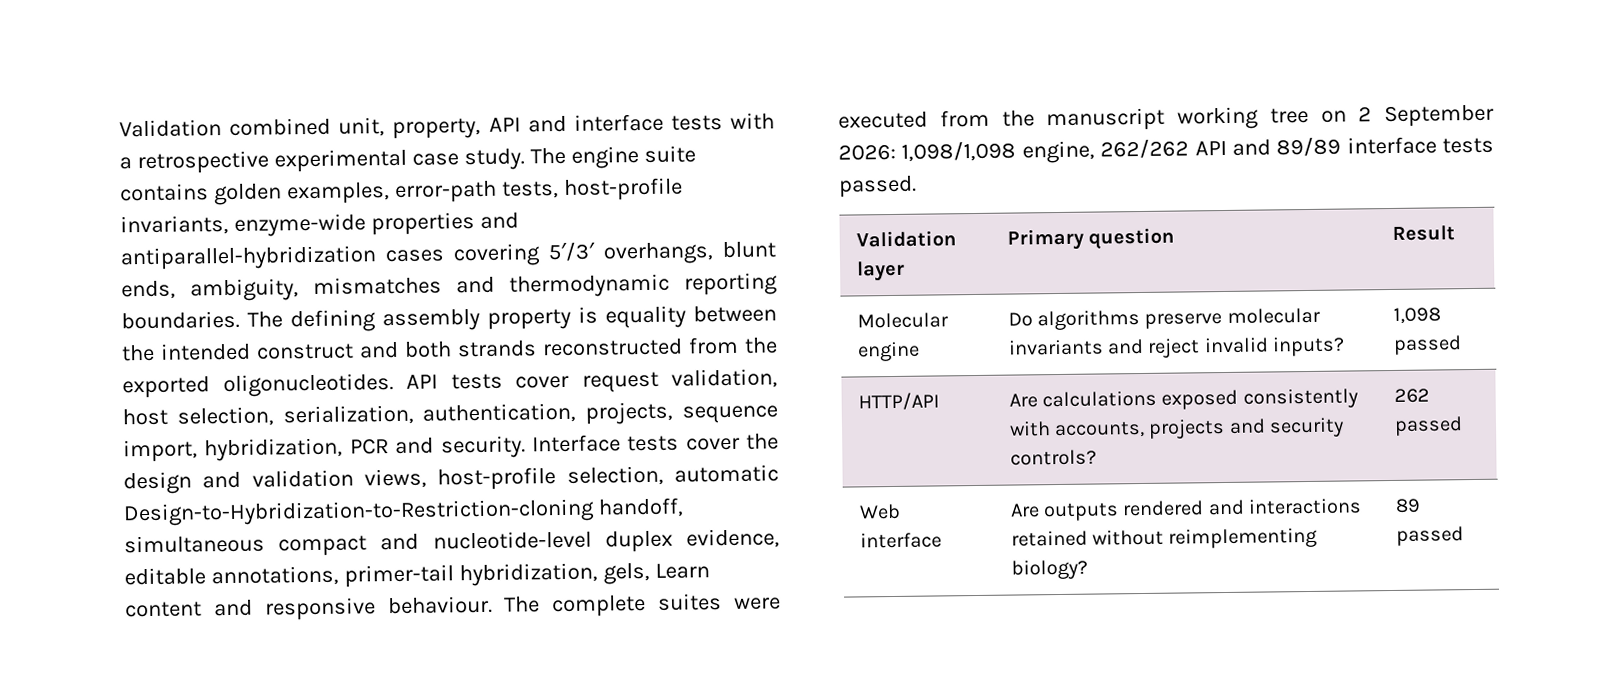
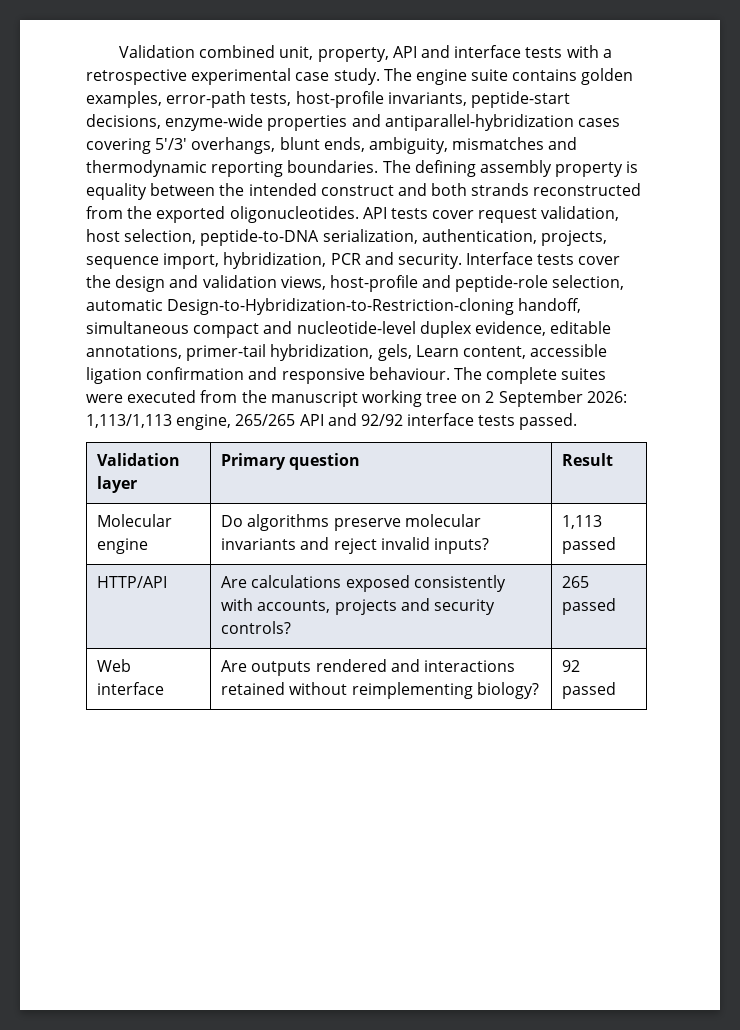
- The engine suite contains golden examples, error-path tests, host-profile invariants, enzyme-wide properties and antiparallel-hybridization cases covering 5′/3′ overhangs, blunt ends, ambiguity, mismatches and thermodynamic reporting boundaries.
+ The engine suite contains golden examples, error-path tests, host-profile invariants, peptide-start decisions, enzyme-wide properties and antiparallel-hybridization cases covering 5′/3′ overhangs, blunt ends, ambiguity, mismatches and thermodynamic reporting boundaries.
- API tests cover request validation, host selection, serialization, authentication, projects, sequence import, hybridization, PCR and security.
+ API tests cover request validation, host selection, peptide-to-DNA serialization, authentication, projects, sequence import, hybridization, PCR and security.
- Interface tests cover the design and validation views, host-profile selection, automatic Design-to-Hybridization-to-Restriction-cloning handoff, simultaneous compact and nucleotide-level duplex evidence, editable annotations, primer-tail hybridization, gels, Learn content and responsive behaviour.
+ Interface tests cover the design and validation views, host-profile and peptide-role selection, automatic Design-to-Hybridization-to-Restriction-cloning handoff, simultaneous compact and nucleotide-level duplex evidence, editable annotations, primer-tail hybridization, gels, Learn content, accessible ligation confirmation and responsive behaviour.
- The complete suites were executed from the manuscript working tree on 2 September 2026: 1,098/1,098 engine, 262/262 API and 89/89 interface tests passed.
+ The complete suites were executed from the manuscript working tree on 2 September 2026: 1,113/1,113 engine, 265/265 API and 92/92 interface tests passed.
- Molecular engine | Do algorithms preserve molecular invariants and reject invalid inputs? | 1,098 passed
+ Molecular engine | Do algorithms preserve molecular invariants and reject invalid inputs? | 1,113 passed
- HTTP/API | Are calculations exposed consistently with accounts, projects and security controls? | 262 passed
+ HTTP/API | Are calculations exposed consistently with accounts, projects and security controls? | 265 passed
- Web interface | Are outputs rendered and interactions retained without reimplementing biology? | 89 passed
+ Web interface | Are outputs rendered and interactions retained without reimplementing biology? | 92 passed

